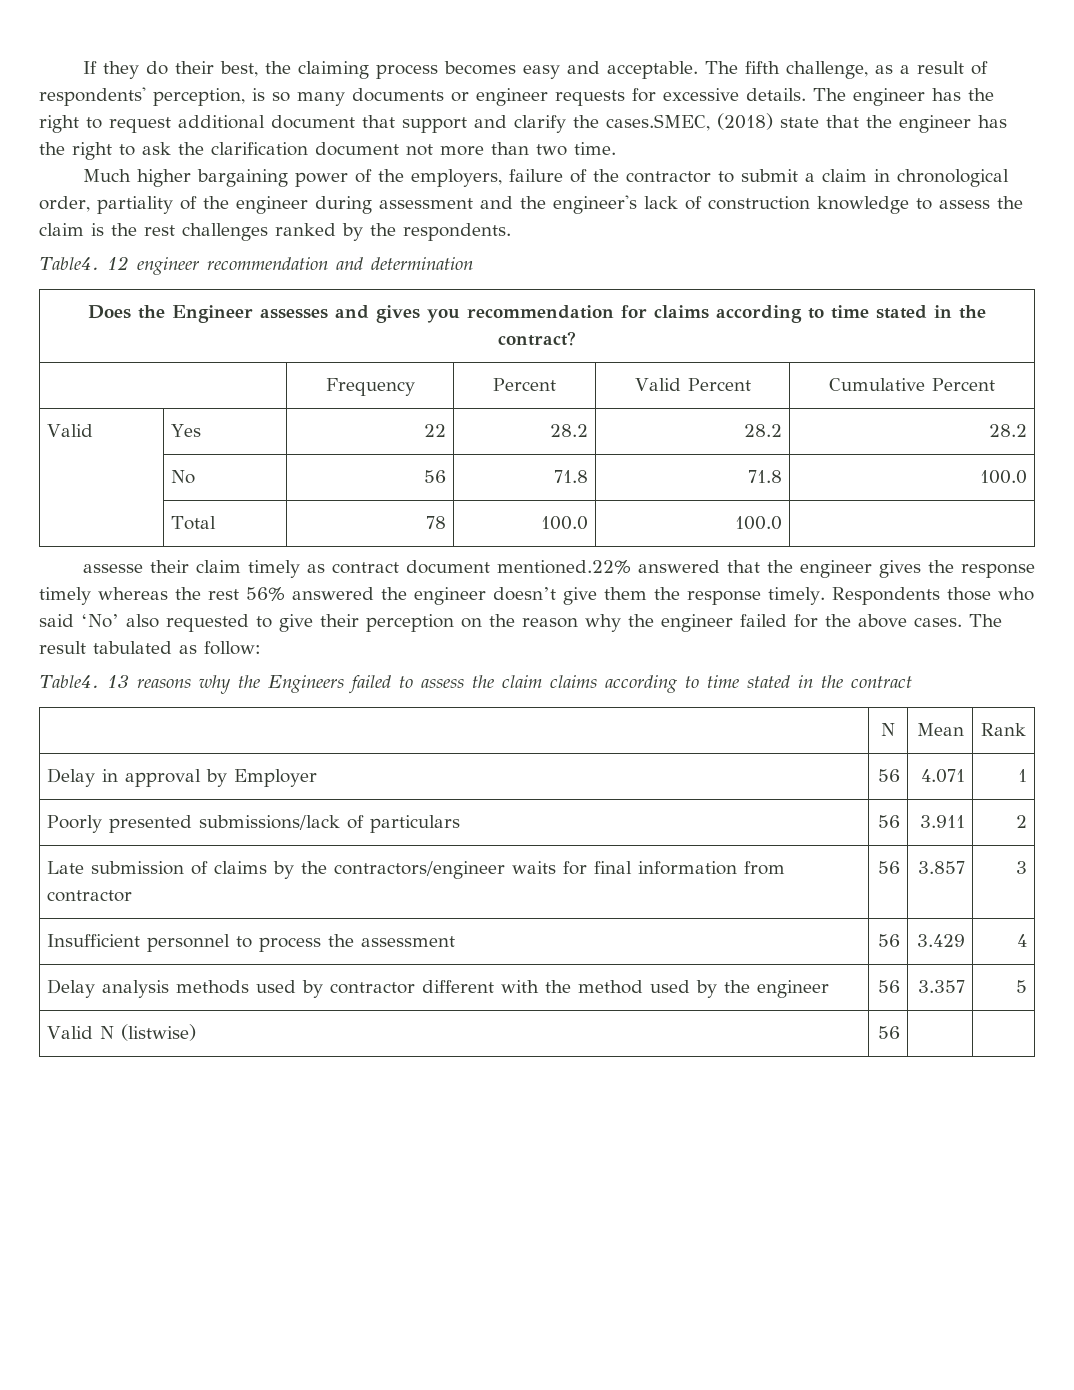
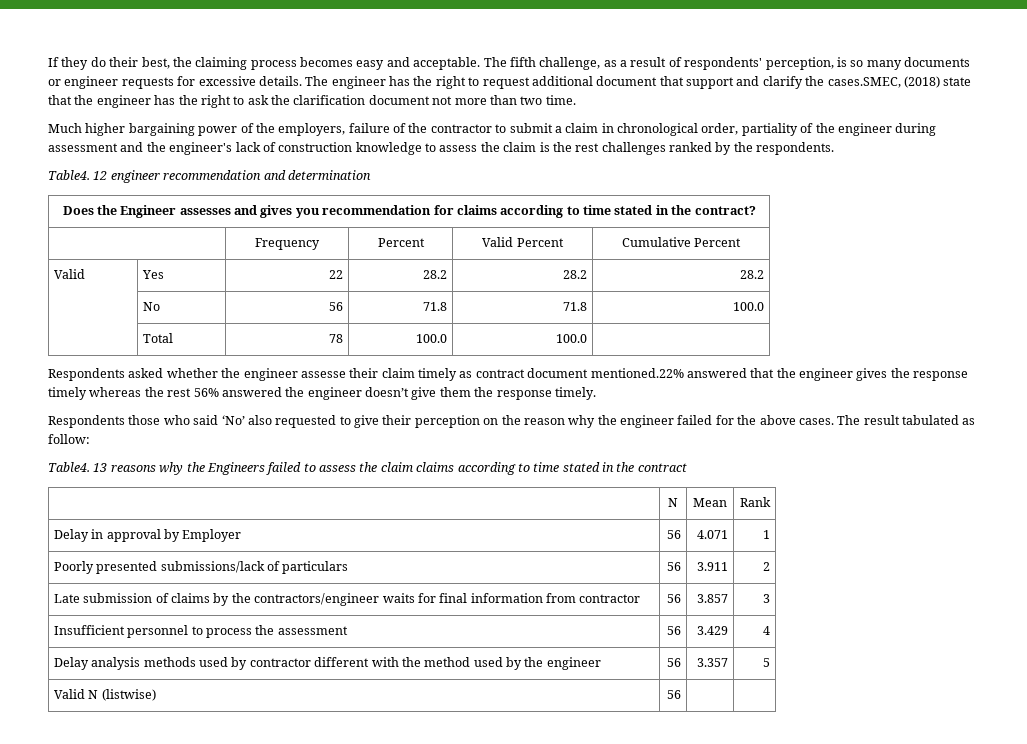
- assesse their claim timely as contract document mentioned.22% answered that the engineer gives the response timely whereas the rest 56% answered the engineer doesn’t give them the response timely. Respondents those who said ‘No’ also requested to give their perception on the reason why the engineer failed for the above cases.
+ Respondents asked whether the engineer assesse their claim timely as contract document mentioned.22% answered that the engineer gives the response timely whereas the rest 56% answered the engineer doesn’t give them the response timely.
+ Respondents those who said ‘No’ also requested to give their perception on the reason why the engineer failed for the above cases.

